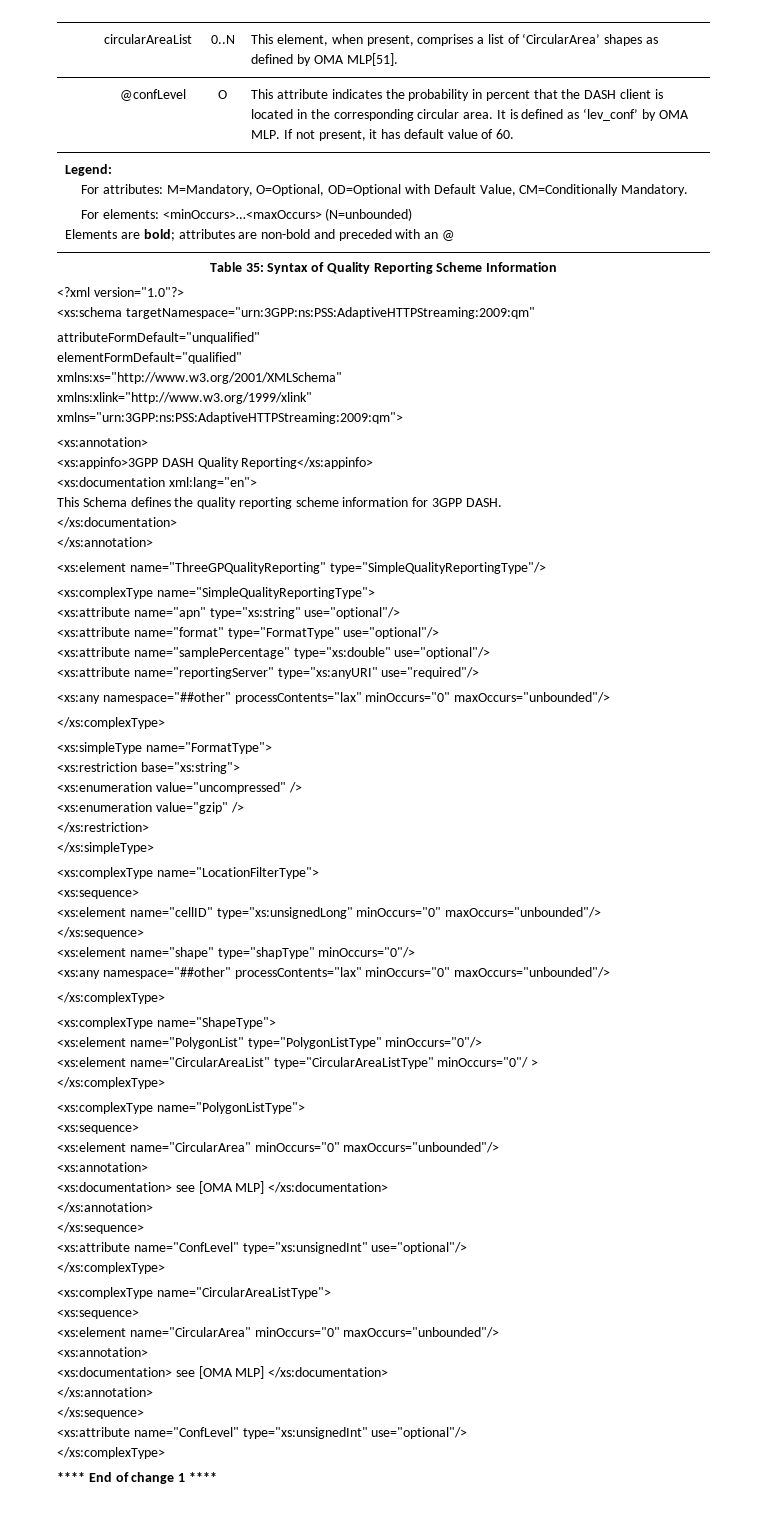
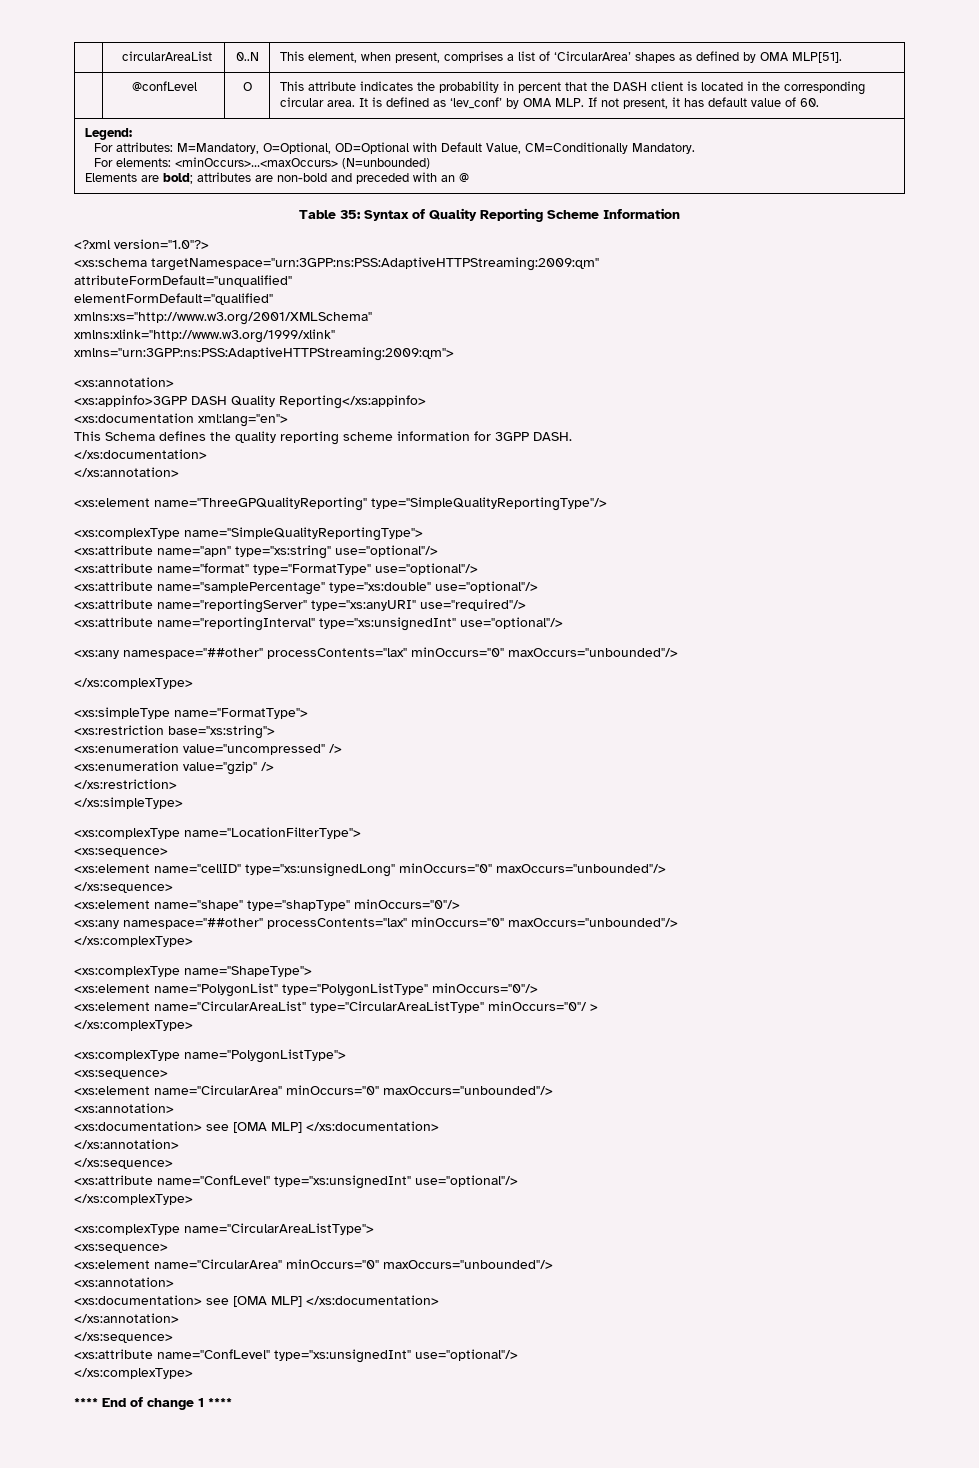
+ <xs:attribute name="reportingInterval" type="xs:unsignedInt" use="optional"/>

